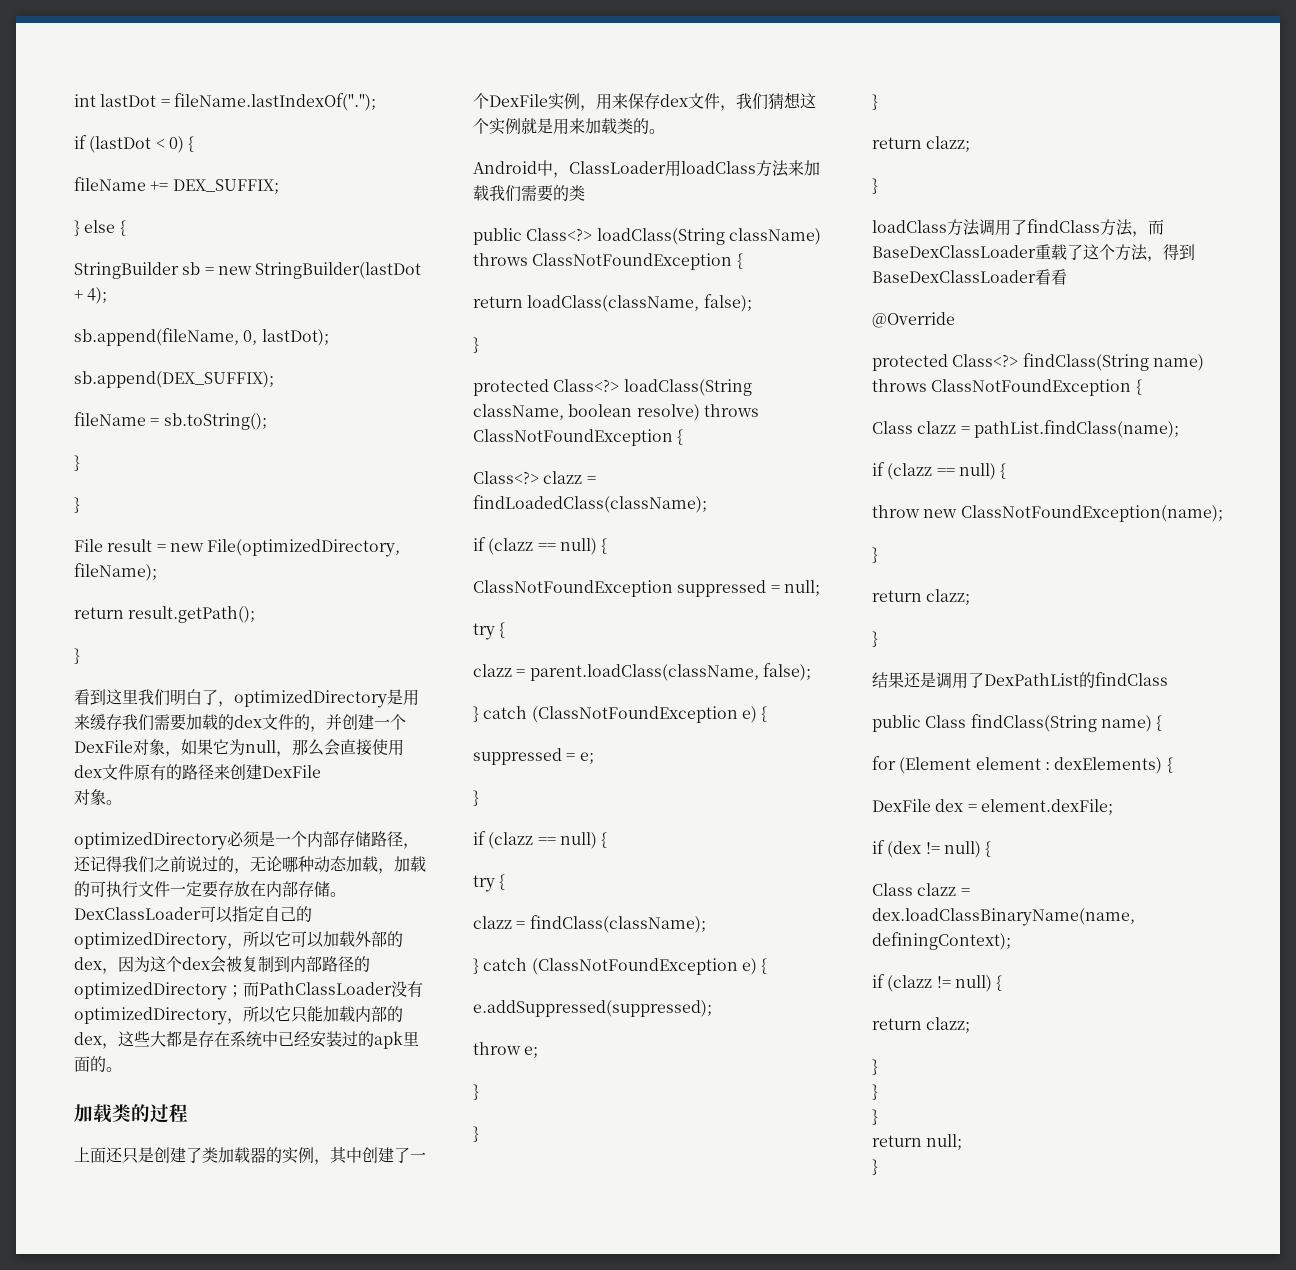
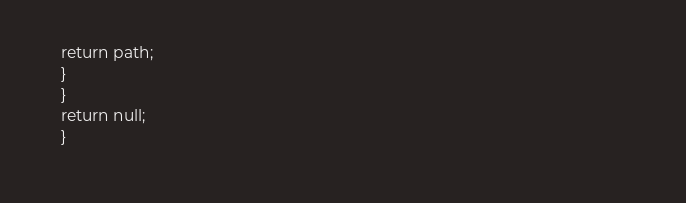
- int lastDot = fileName.lastIndexOf(".");
- if (lastDot < 0) {
- fileName += DEX_SUFFIX;
- } else {
- StringBuilder sb = new StringBuilder(lastDot + 4);
- sb.append(fileName, 0, lastDot);
- sb.append(DEX_SUFFIX);
- fileName = sb.toString();
- }
- }
- File result = new File(optimizedDirectory, fileName);
- return result.getPath();
- }
- 看到这里我们明白了，optimizedDirectory是用来缓存我们需要加载的dex文件的，并创建一个DexFile对象，如果它为null，那么会直接使用dex文件原有的路径来创建DexFile
- 对象。
- optimizedDirectory必须是一个内部存储路径，还记得我们之前说过的，无论哪种动态加载，加载的可执行文件一定要存放在内部存储。DexClassLoader可以指定自己的optimizedDirectory，所以它可以加载外部的dex，因为这个dex会被复制到内部路径的optimizedDirectory；而PathClassLoader没有optimizedDirectory，所以它只能加载内部的dex，这些大都是存在系统中已经安装过的apk里面的。
- 加载类的过程
- 上面还只是创建了类加载器的实例，其中创建了一个DexFile实例，用来保存dex文件，我们猜想这个实例就是用来加载类的。
- Android中，ClassLoader用loadClass方法来加载我们需要的类
- public Class<?> loadClass(String className) throws ClassNotFoundException {
- return loadClass(className, false);
- }
- protected Class<?> loadClass(String className, boolean resolve) throws ClassNotFoundException {
- Class<?> clazz = findLoadedClass(className);
- if (clazz == null) {
- ClassNotFoundException suppressed = null;
- try {
- clazz = parent.loadClass(className, false);
- } catch (ClassNotFoundException e) {
- suppressed = e;
- }
- if (clazz == null) {
- try {
- clazz = findClass(className);
- } catch (ClassNotFoundException e) {
- e.addSuppressed(suppressed);
- throw e;
- }
- }
- }
- return clazz;
- }
- loadClass方法调用了findClass方法，而BaseDexClassLoader重载了这个方法，得到BaseDexClassLoader看看
- @Override
- protected Class<?> findClass(String name) throws ClassNotFoundException {
- Class clazz = pathList.findClass(name);
- if (clazz == null) {
- throw new ClassNotFoundException(name);
- }
- return clazz;
- }
- 结果还是调用了DexPathList的findClass
- public Class findClass(String name) {
- for (Element element : dexElements) {
- DexFile dex = element.dexFile;
- if (dex != null) {
- Class clazz = dex.loadClassBinaryName(name, definingContext);
- if (clazz != null) {
- return clazz;
- }
+ return path;

